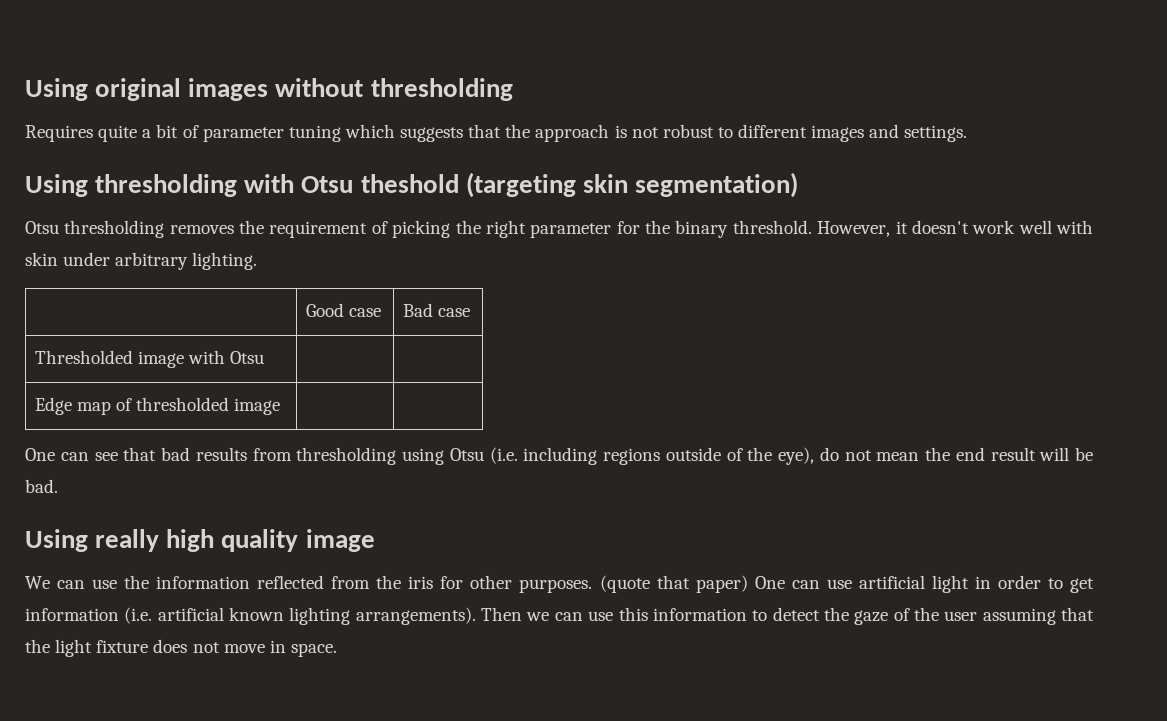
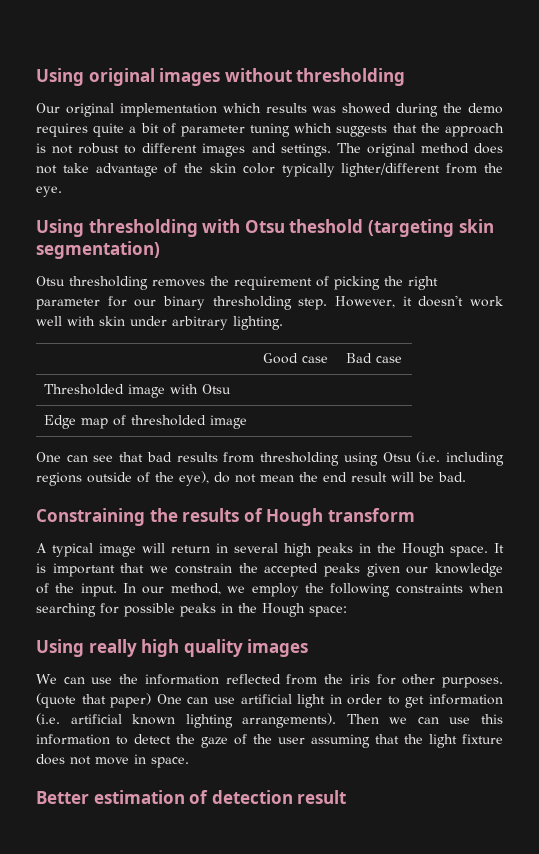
- Requires quite a bit of parameter tuning which suggests that the approach is not robust to different images and settings.
+ Our original implementation which results was showed during the demo requires quite a bit of parameter tuning which suggests that the approach is not robust to different images and settings. The original method does not take advantage of the skin color typically lighter/different from the eye.
- Otsu thresholding removes the requirement of picking the right parameter for the binary threshold.
+ Otsu thresholding removes the requirement of picking the right parameter for our binary thresholding step.
+ Constraining the results of Hough transform
+ A typical image will return in several high peaks in the Hough space. It is important that we constrain the accepted peaks given our knowledge of the input. In our method, we employ the following constraints when searching for possible peaks in the Hough space:
- Using really high quality image
+ Using really high quality images
+ Better estimation of detection result

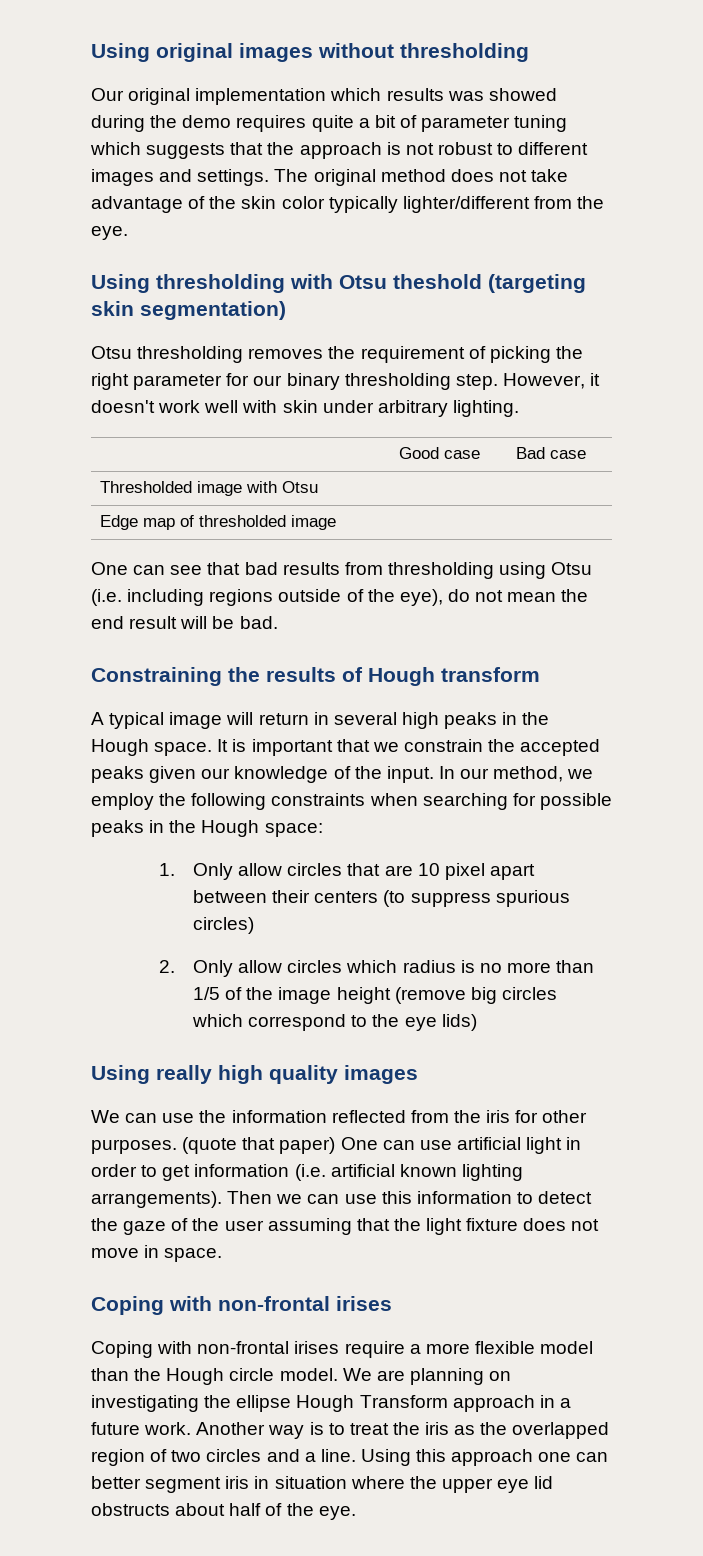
+ 1. Only allow circles that are 10 pixel apart between their centers (to suppress spurious circles)
+ 2. Only allow circles which radius is no more than 1/5 of the image height (remove big circles which correspond to the eye lids)
  Then we can use this information to detect the gaze of the user assuming that the light fixture does not move in space.
- Better estimation of detection result
+ Coping with non-frontal irises
+ Coping with non-frontal irises require a more flexible model than the Hough circle model. We are planning on investigating the ellipse Hough Transform approach in a future work. Another way is to treat the iris as the overlapped region of two circles and a line. Using this approach one can better segment iris in situation where the upper eye lid obstructs about half of the eye.

